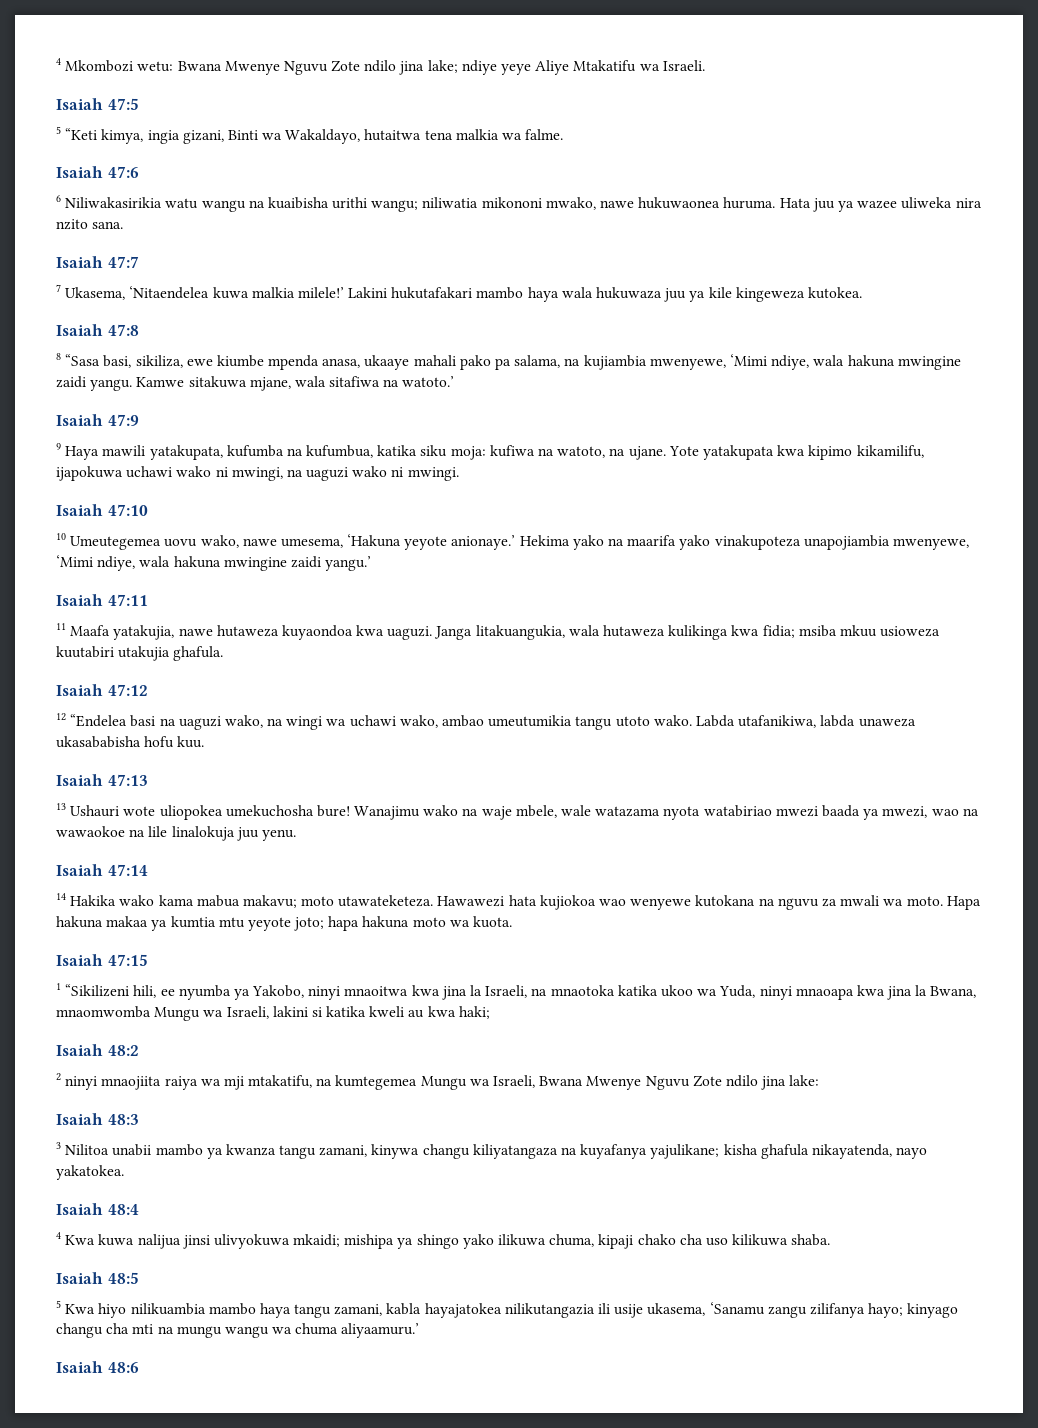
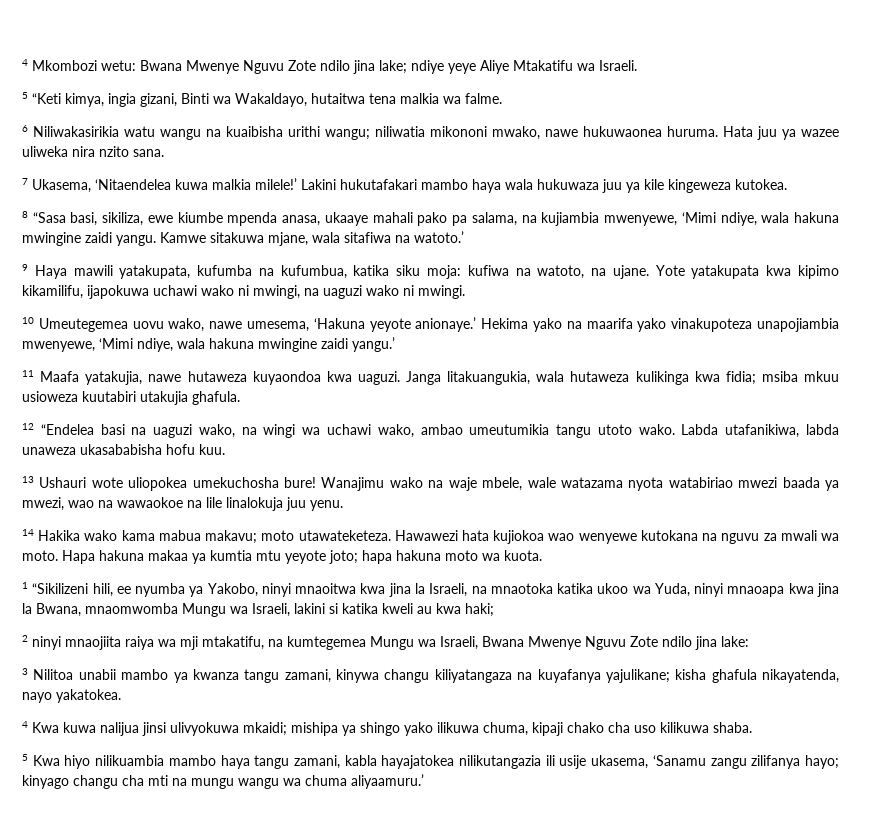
- Isaiah 47:5
- Isaiah 47:6
- Isaiah 47:7
- Isaiah 47:8
- Isaiah 47:9
- Isaiah 47:10
- Isaiah 47:11
- Isaiah 47:12
- Isaiah 47:13
- Isaiah 47:14
- Isaiah 47:15
- Isaiah 48:2
- Isaiah 48:3
- Isaiah 48:4
- Isaiah 48:5
- Isaiah 48:6

